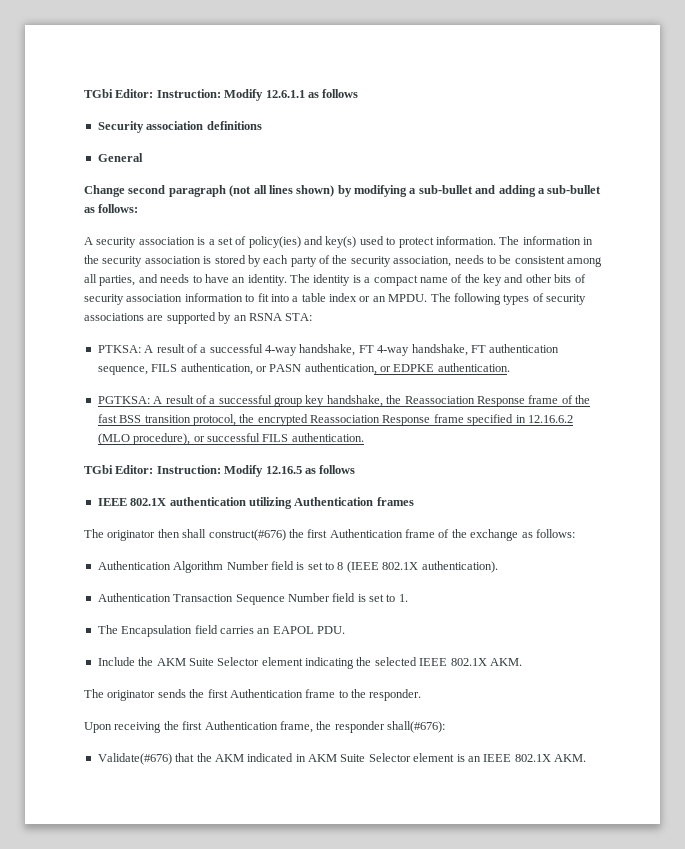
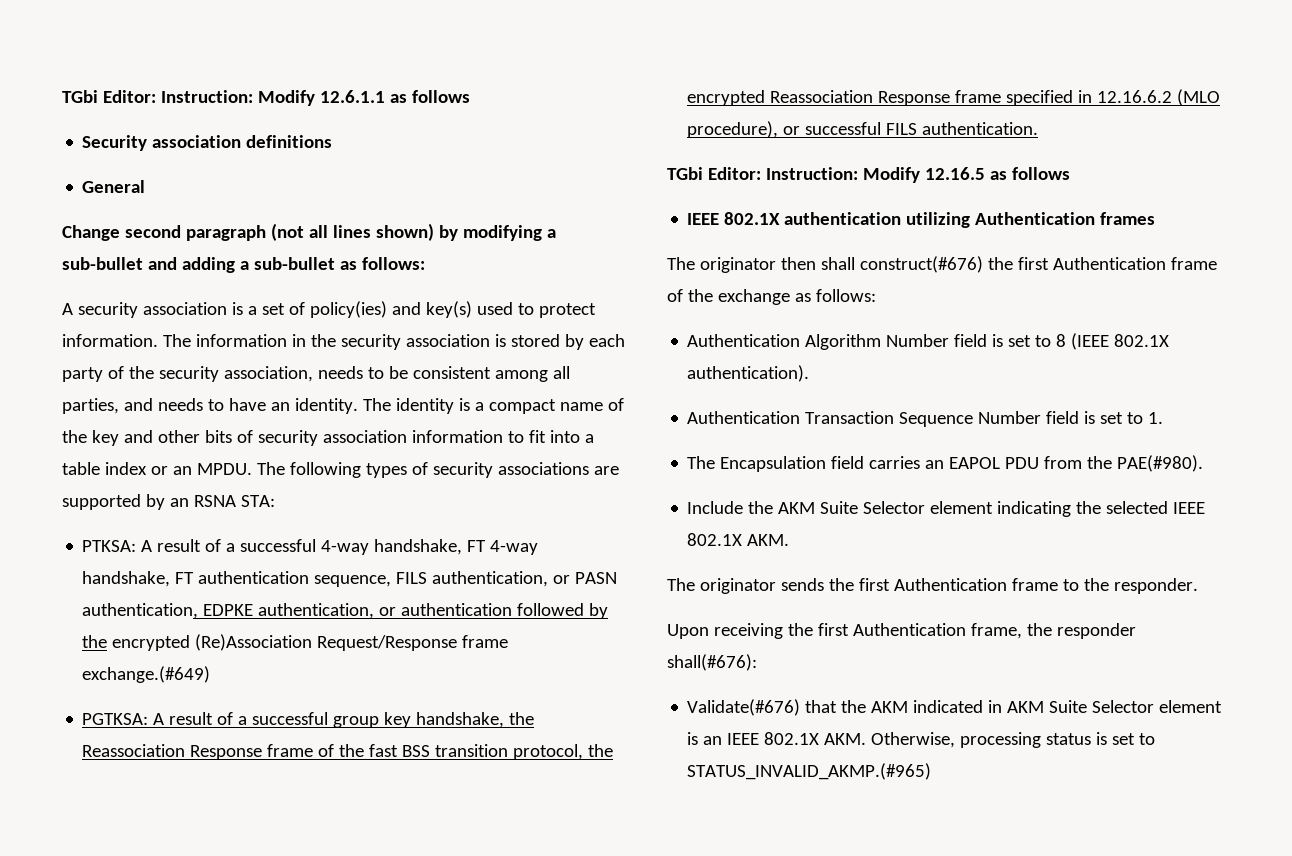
- PTKSA: A result of a successful 4-way handshake, FT 4-way handshake, FT authentication sequence, FILS authentication, or PASN authentication, or EDPKE authentication.
+ PTKSA: A result of a successful 4-way handshake, FT 4-way handshake, FT authentication sequence, FILS authentication, or PASN authentication, EDPKE authentication, or authentication followed by the encrypted (Re)Association Request/Response frame exchange.(#649)
- The Encapsulation field carries an EAPOL PDU.
+ The Encapsulation field carries an EAPOL PDU from the PAE(#980).
- Validate(#676) that the AKM indicated in AKM Suite Selector element is an IEEE 802.1X AKM.
+ Validate(#676) that the AKM indicated in AKM Suite Selector element is an IEEE 802.1X AKM. Otherwise, processing status is set to STATUS_INVALID_AKMP.(#965)

